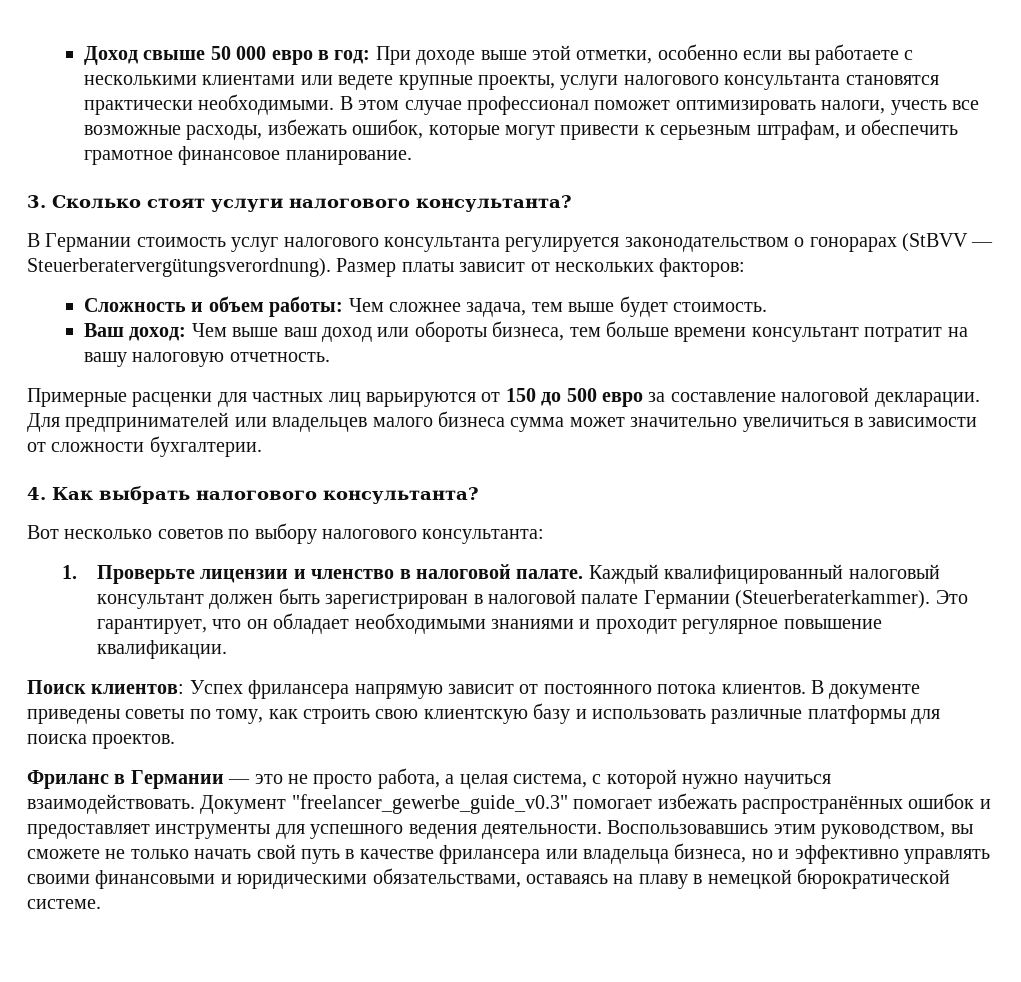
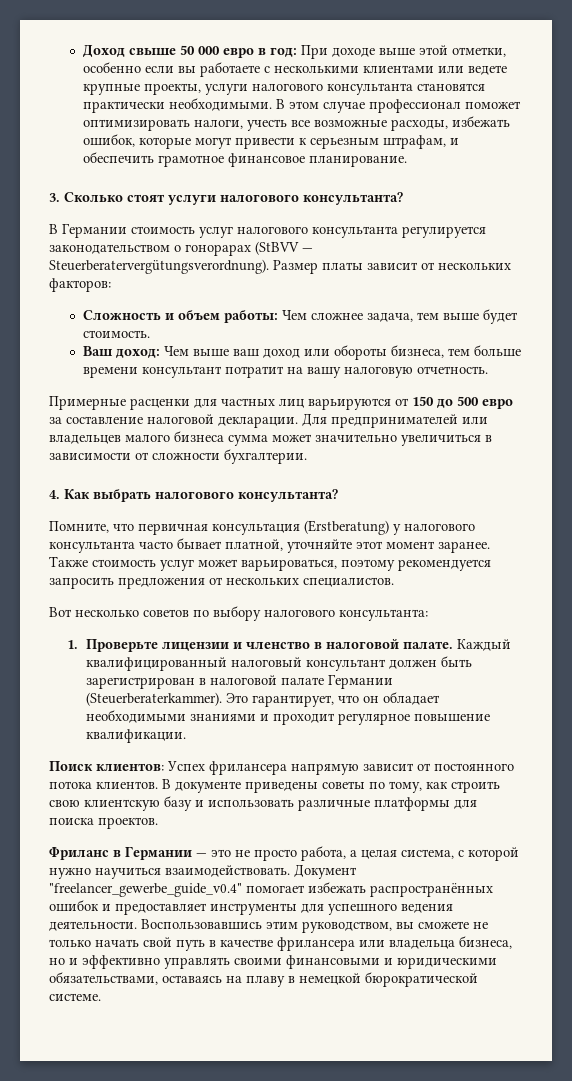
+ Помните, что первичная консультация (Erstberatung) у налогового консультанта часто бывает платной, уточняйте этот момент заранее. Также стоимость услуг может варьироваться, поэтому рекомендуется запросить предложения от нескольких специалистов.
- Документ "freelancer_gewerbe_guide_v0.3" помогает избежать распространённых ошибок и предоставляет инструменты для успешного ведения деятельности.
+ Документ "freelancer_gewerbe_guide_v0.4" помогает избежать распространённых ошибок и предоставляет инструменты для успешного ведения деятельности.

